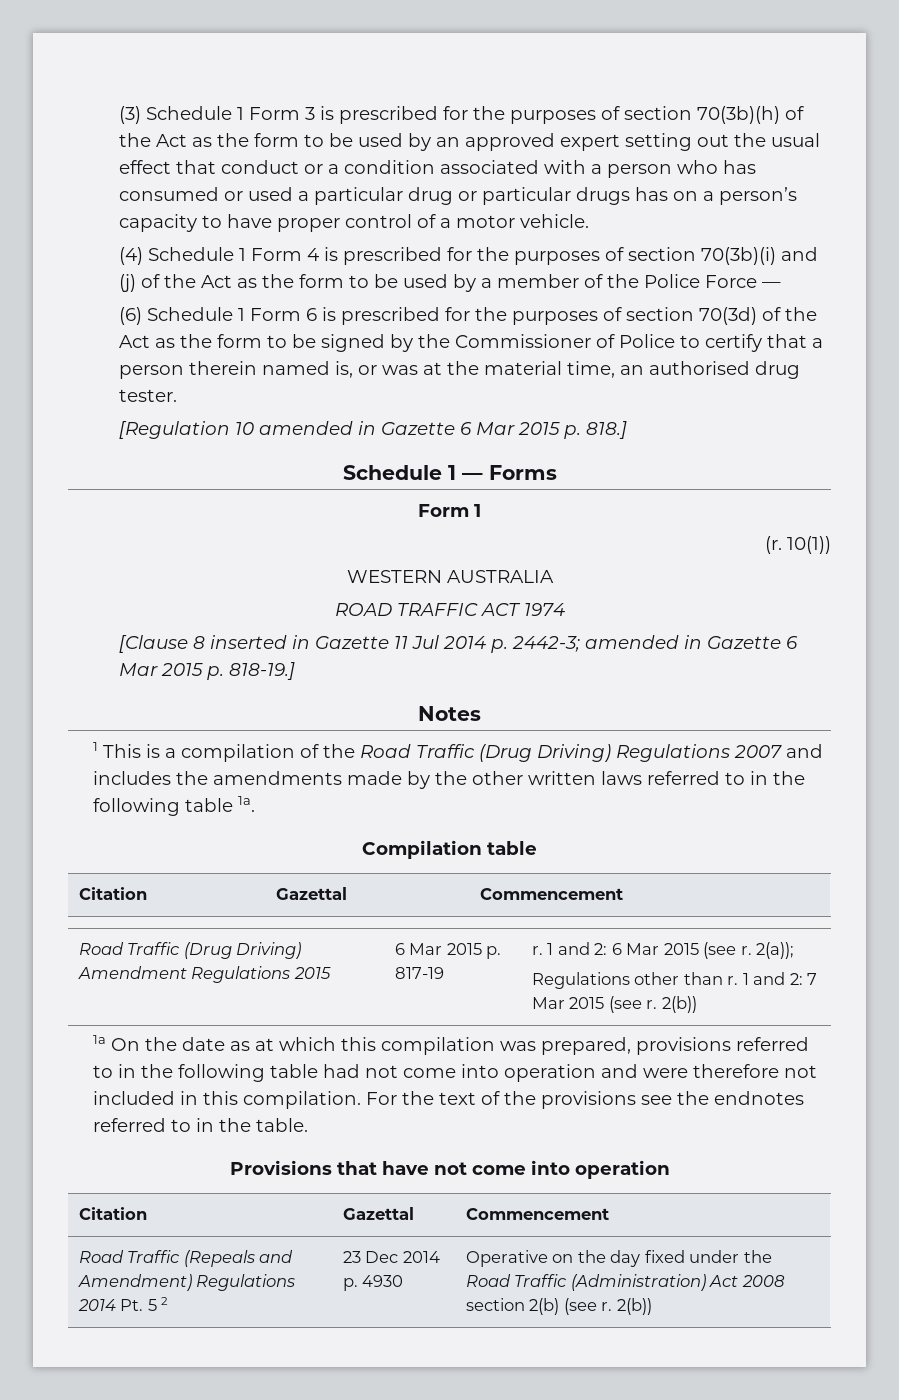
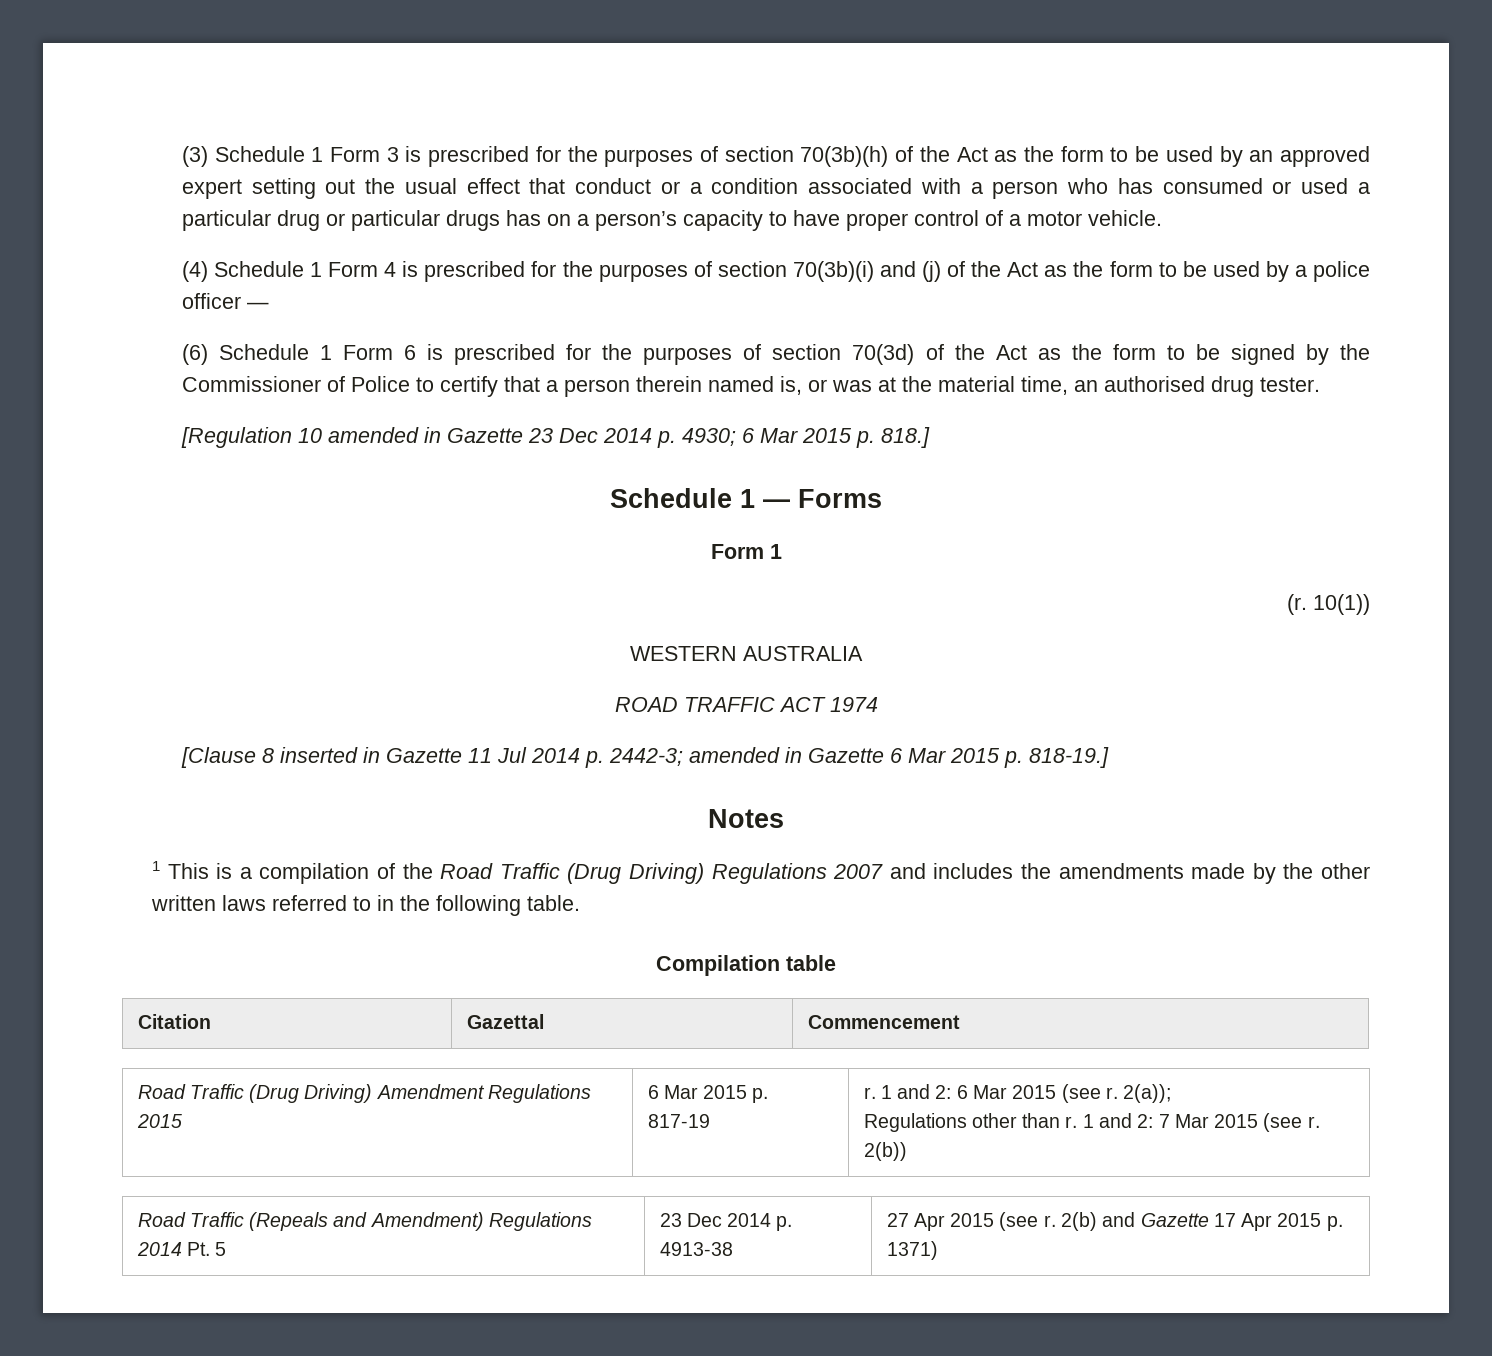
- (4) Schedule 1 Form 4 is prescribed for the purposes of section 70(3b)(i) and (j) of the Act as the form to be used by a member of the Police Force —
+ (4) Schedule 1 Form 4 is prescribed for the purposes of section 70(3b)(i) and (j) of the Act as the form to be used by a police officer —
- [Regulation 10 amended in Gazette 6 Mar 2015 p. 818.]
+ [Regulation 10 amended in Gazette 23 Dec 2014 p. 4930; 6 Mar 2015 p. 818.]
- 1 This is a compilation of the Road Traffic (Drug Driving) Regulations 2007 and includes the amendments made by the other written laws referred to in the following table 1a.
+ 1 This is a compilation of the Road Traffic (Drug Driving) Regulations 2007 and includes the amendments made by the other written laws referred to in the following table.
- 1a On the date as at which this compilation was prepared, provisions referred to in the following table had not come into operation and were therefore not included in this compilation. For the text of the provisions see the endnotes referred to in the table.
- Provisions that have not come into operation
- Citation | Gazettal | Commencement
- Road Traffic (Repeals and Amendment) Regulations 2014 Pt. 5 2 | 23 Dec 2014 p. 4930 | Operative on the day fixed under the Road Traffic (Administration) Act 2008 section 2(b) (see r. 2(b))
+ Road Traffic (Repeals and Amendment) Regulations 2014 Pt. 5 | 23 Dec 2014 p. 4913-38 | 27 Apr 2015 (see r. 2(b) and Gazette 17 Apr 2015 p. 1371)

